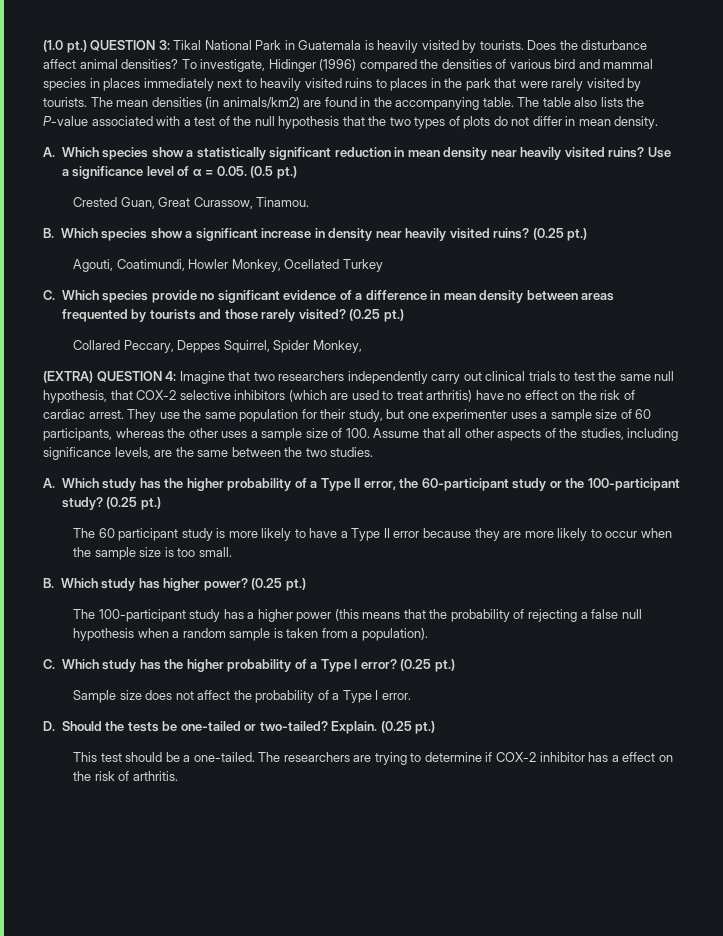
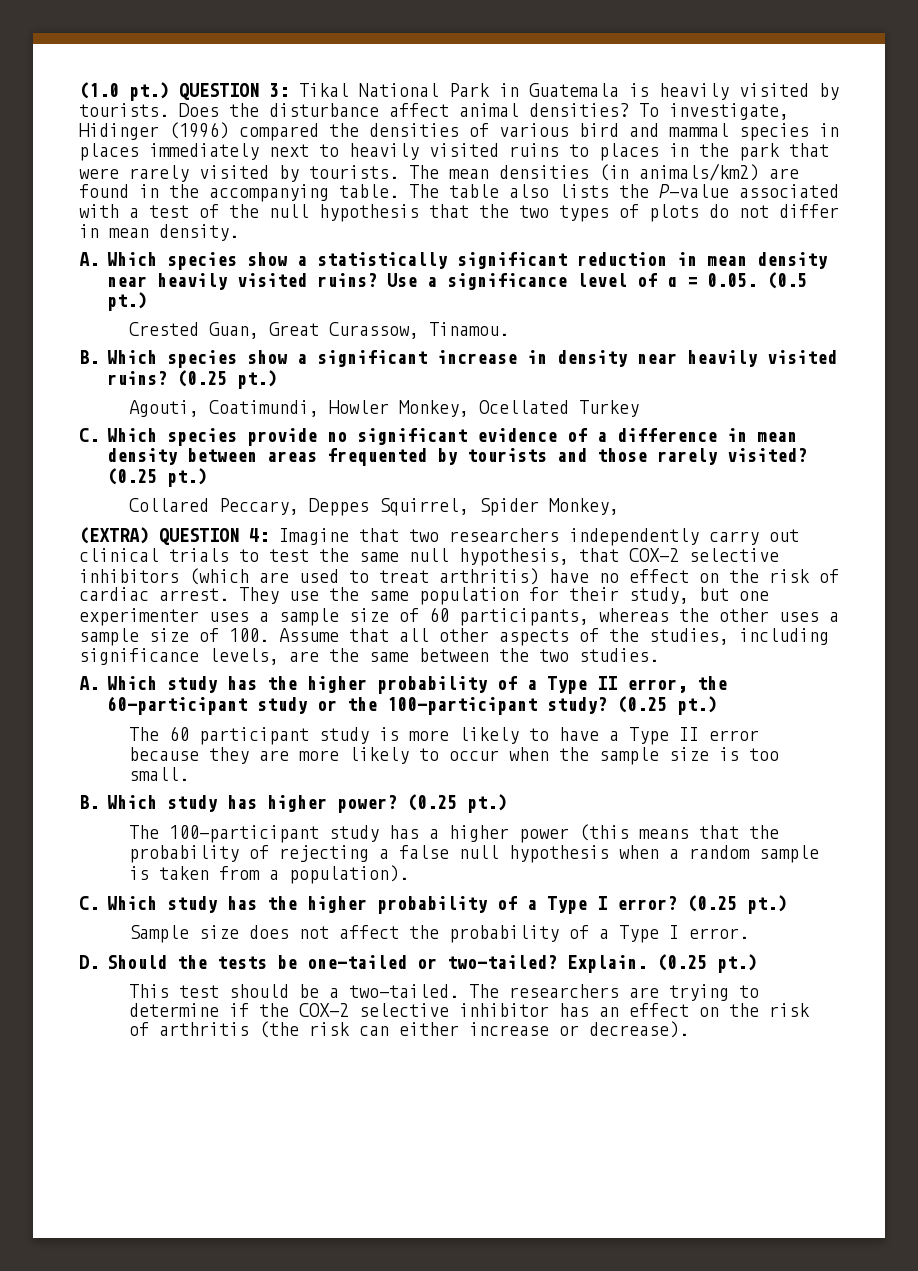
- This test should be a one-tailed.
+ This test should be a two-tailed.
- The researchers are trying to determine if COX-2 inhibitor has a effect on the risk of arthritis.
+ The researchers are trying to determine if the COX-2 selective inhibitor has an effect on the risk of arthritis (the risk can either increase or decrease).

